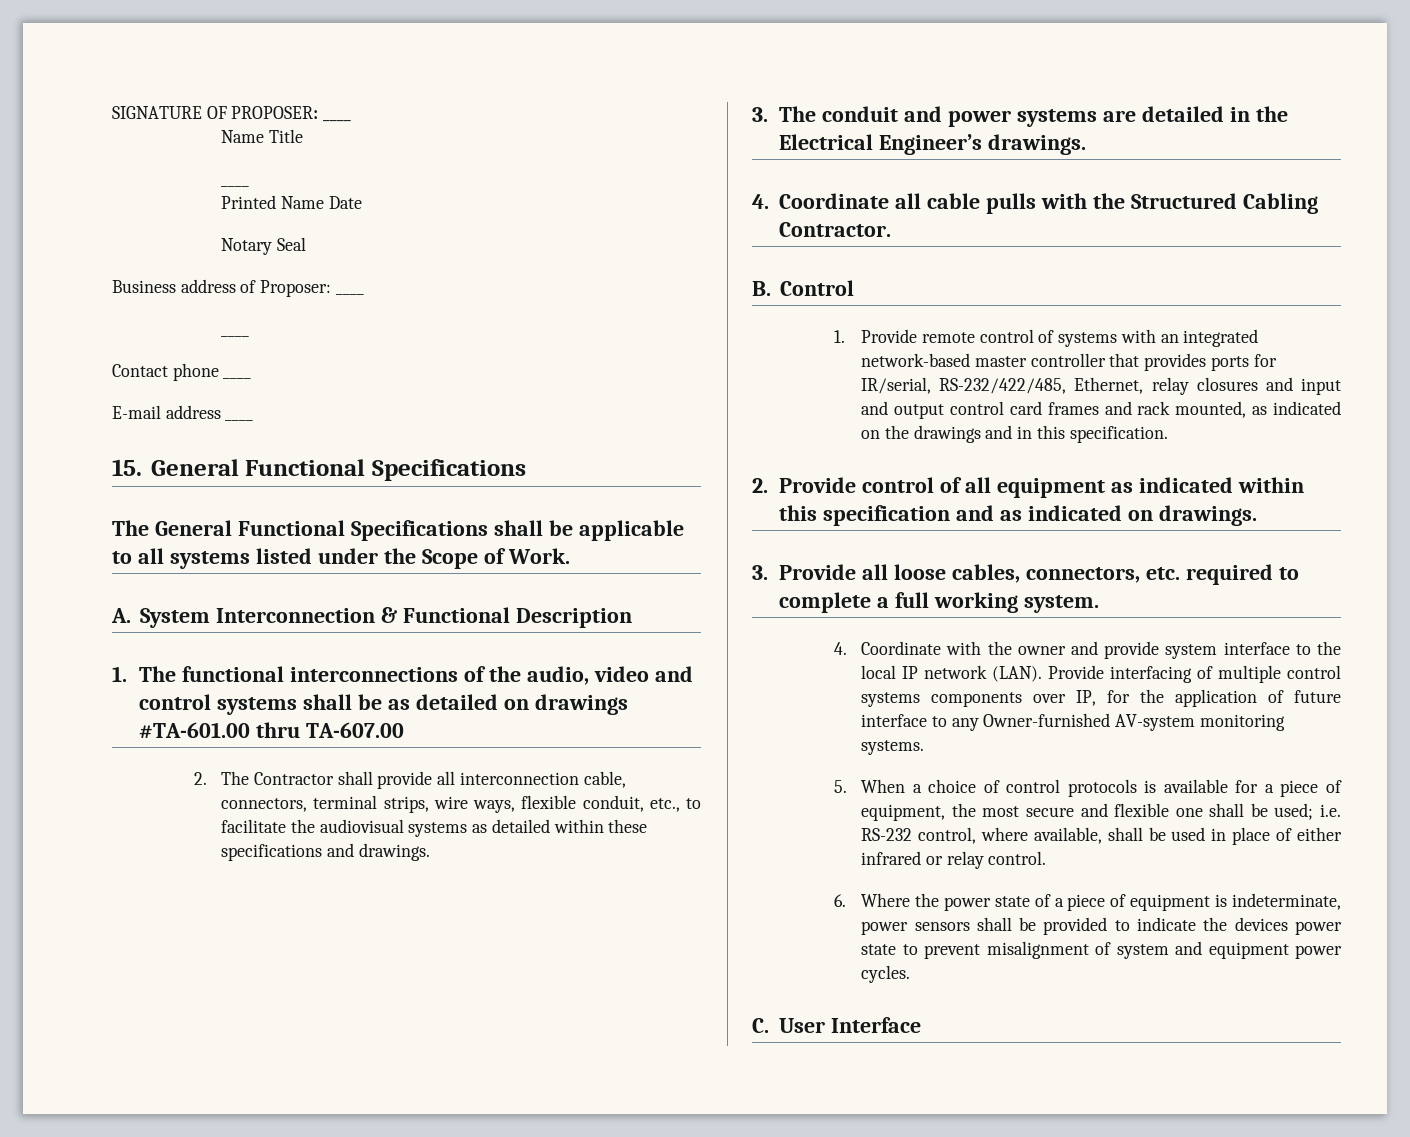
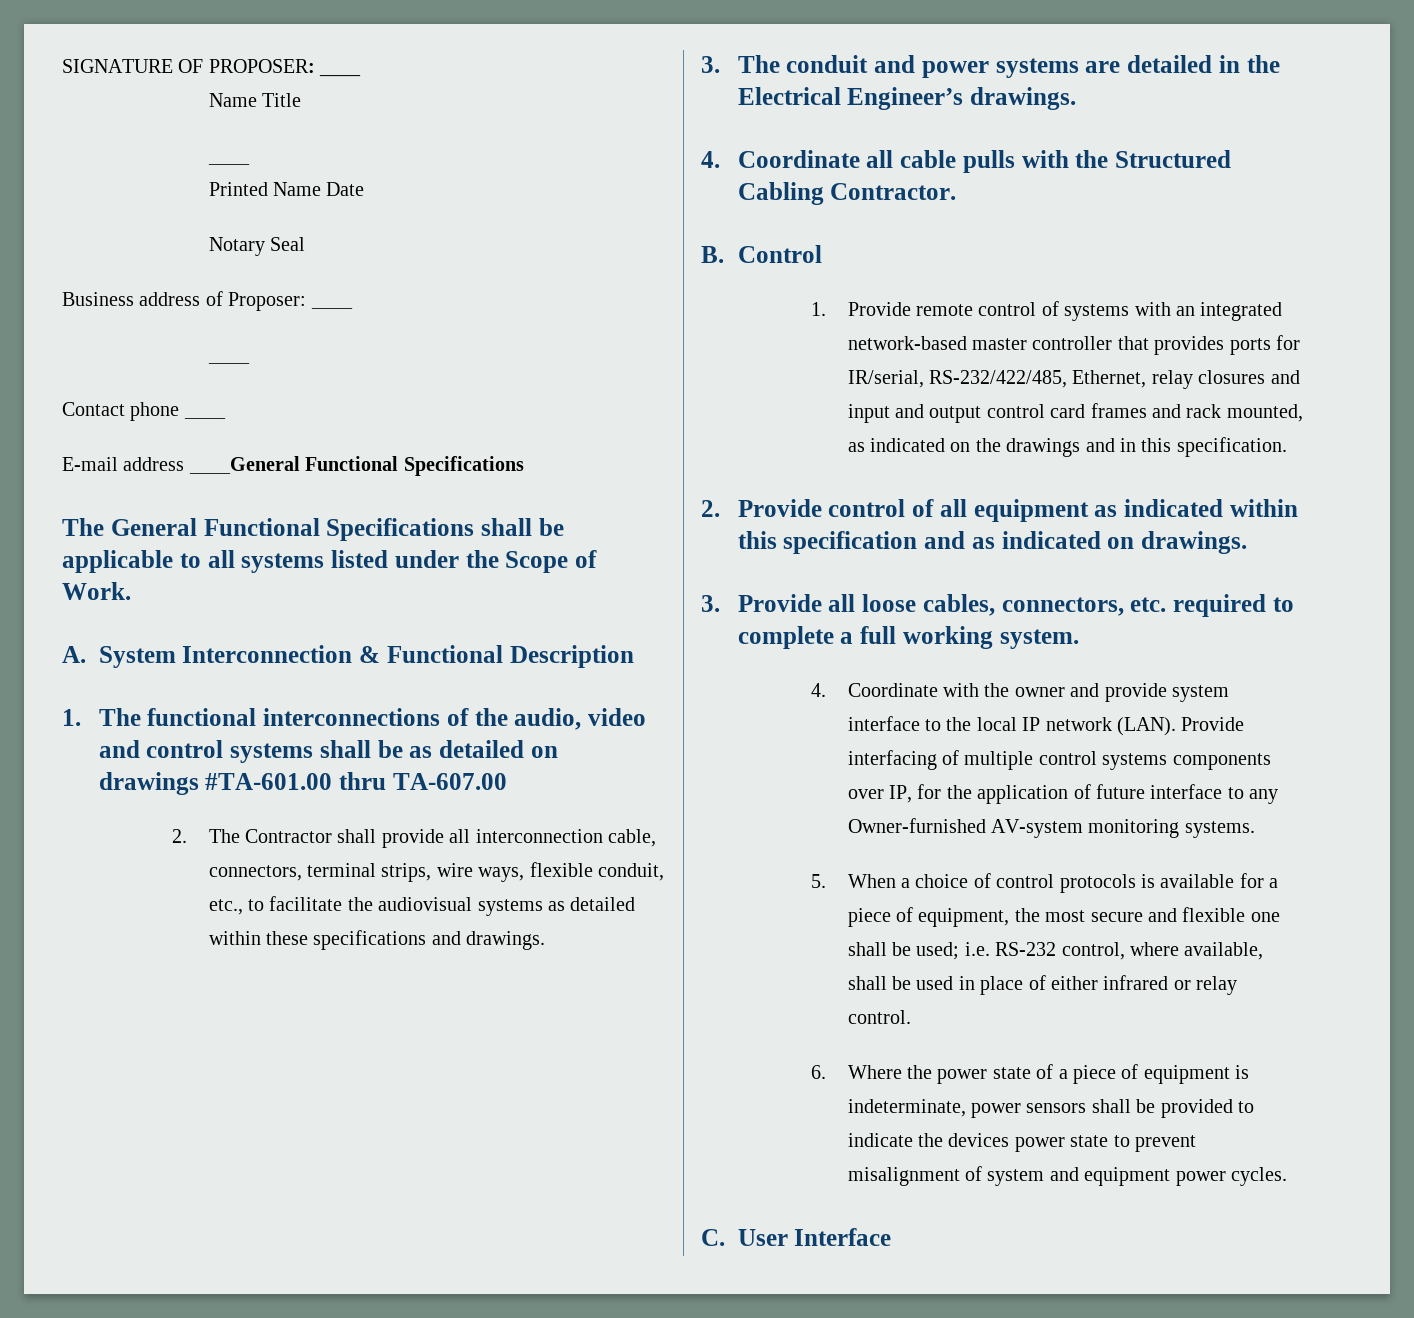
- E-mail address ____
- 15. General Functional Specifications
+ E-mail address ____General Functional Specifications

